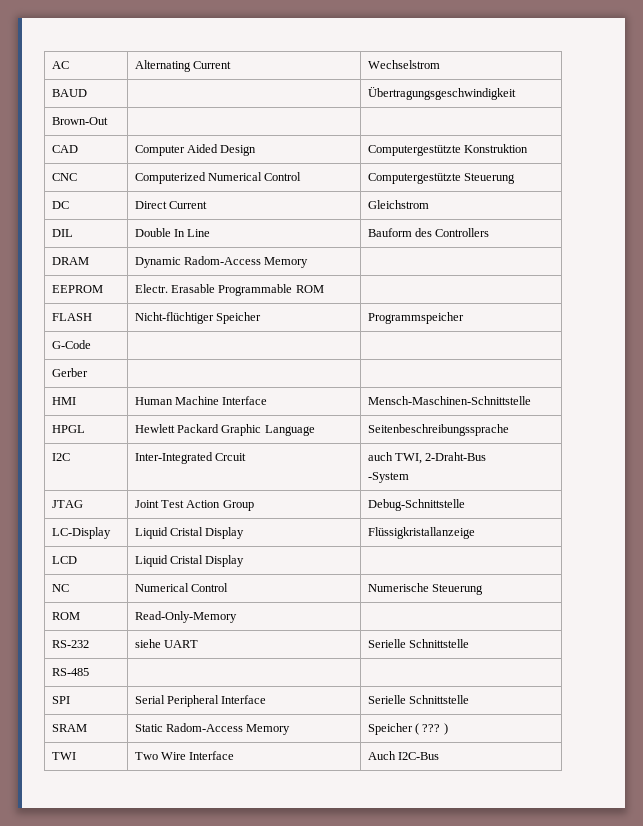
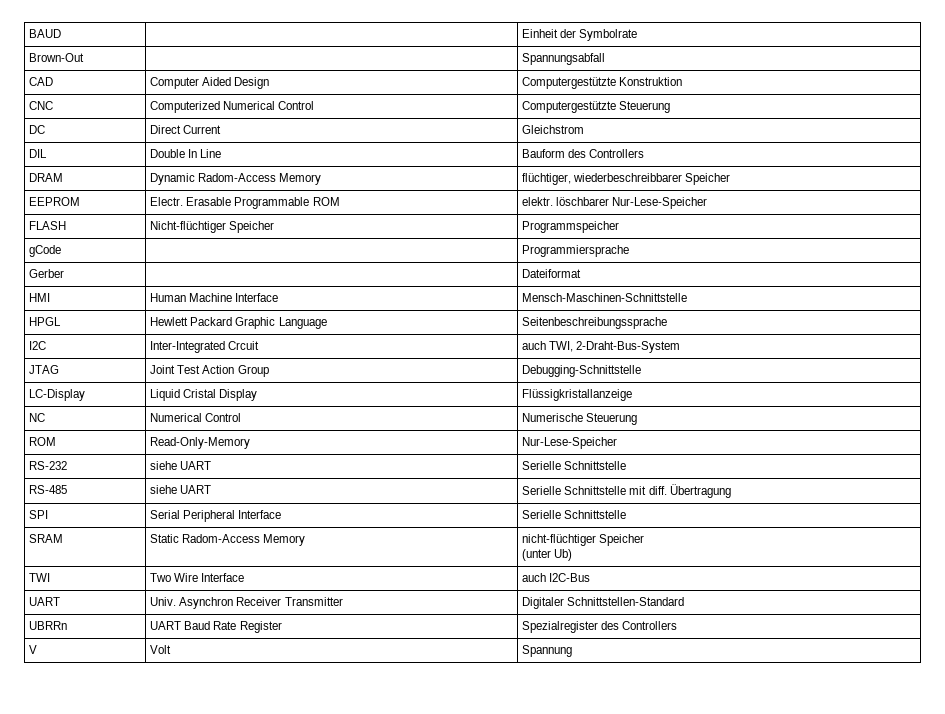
- AC | Alternating Current | Wechselstrom
- BAUD | | Übertragungsgeschwindigkeit
+ BAUD | | Einheit der Symbolrate
- Brown-Out | |
+ Brown-Out | | Spannungsabfall
- DRAM | Dynamic Radom-Access Memory |
+ DRAM | Dynamic Radom-Access Memory | flüchtiger, wiederbeschreibbarer Speicher
- EEPROM | Electr. Erasable Programmable ROM |
+ EEPROM | Electr. Erasable Programmable ROM | elektr. löschbarer Nur-Lese-Speicher
- G-Code | |
+ gCode | | Programmiersprache
- Gerber | |
+ Gerber | | Dateiformat
- I2C | Inter-Integrated Crcuit | auch TWI, 2-Draht-Bus
- -System
+ I2C | Inter-Integrated Crcuit | auch TWI, 2-Draht-Bus-System
- JTAG | Joint Test Action Group | Debug-Schnittstelle
+ JTAG | Joint Test Action Group | Debugging-Schnittstelle
- LCD | Liquid Cristal Display |
- ROM | Read-Only-Memory |
+ ROM | Read-Only-Memory | Nur-Lese-Speicher
- RS-485 | |
+ RS-485 | siehe UART | Serielle Schnittstelle mit diff. Übertragung
- SRAM | Static Radom-Access Memory | Speicher ( ??? )
+ SRAM | Static Radom-Access Memory | nicht-flüchtiger Speicher
+ (unter Ub)
- TWI | Two Wire Interface | Auch I2C-Bus
+ TWI | Two Wire Interface | auch I2C-Bus
+ UART | Univ. Asynchron Receiver Transmitter | Digitaler Schnittstellen-Standard
+ UBRRn | UART Baud Rate Register | Spezialregister des Controllers
+ V | Volt | Spannung

